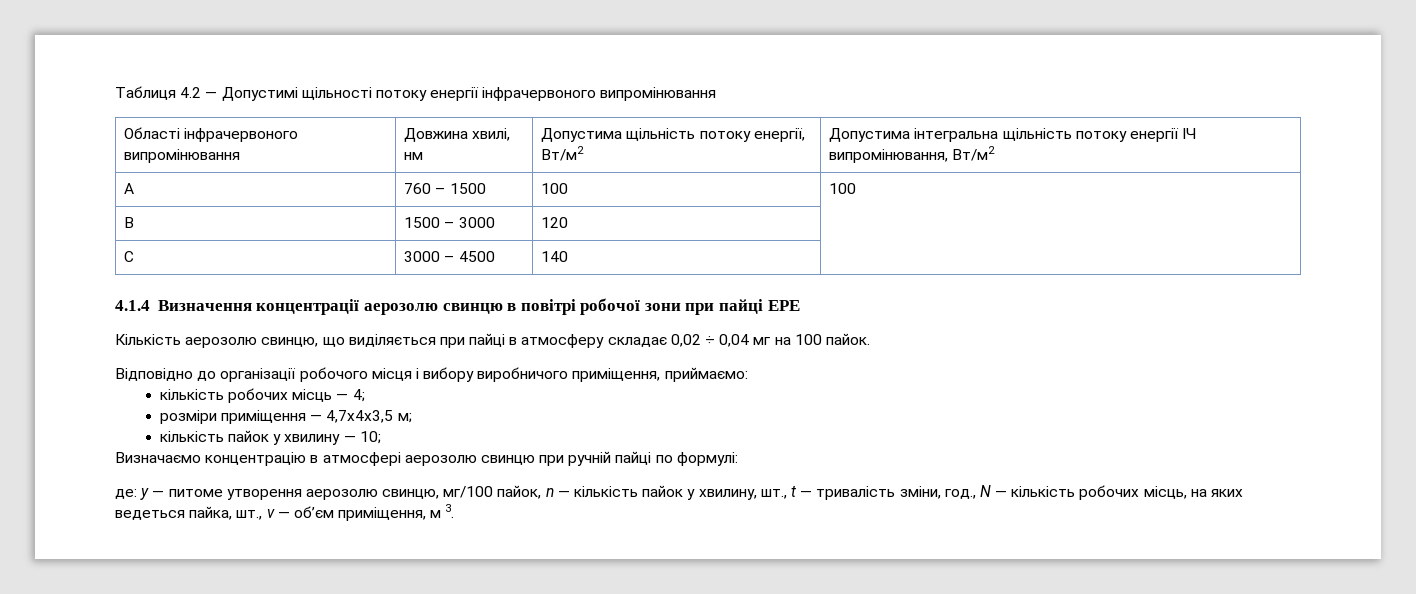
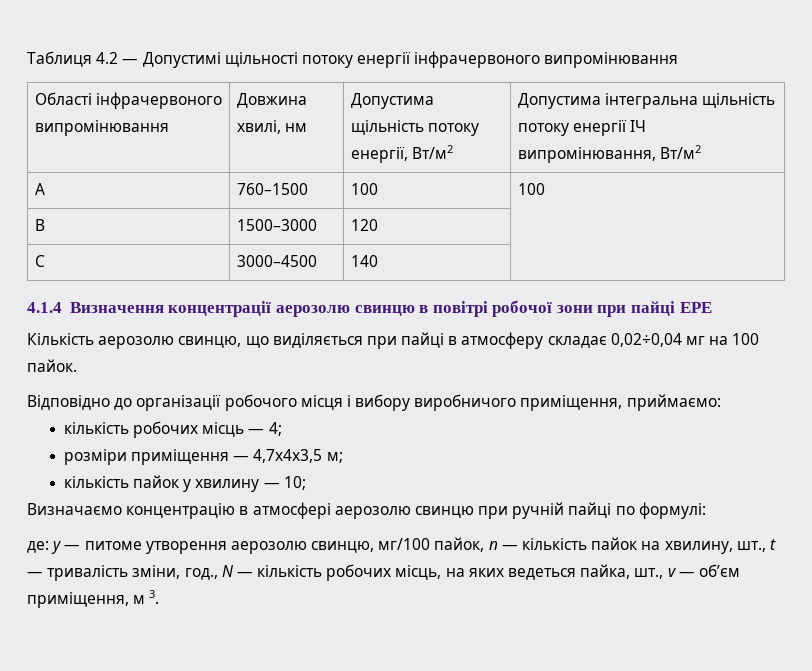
- А | 760 – 1500 | 100 | 100
+ А | 760–1500 | 100 | 100
- В | 1500 – 3000 | 120 |
+ В | 1500–3000 | 120 |
- С | 3000 – 4500 | 140 |
+ С | 3000–4500 | 140 |
- Кількість аерозолю свинцю, що виділяється при пайці в атмосферу складає 0,02 ÷ 0,04 мг на 100 пайок.
+ Кількість аерозолю свинцю, що виділяється при пайці в атмосферу складає 0,02÷0,04 мг на 100 пайок.
- де: y — питоме утворення аерозолю свинцю, мг/100 пайок, n — кількість пайок у хвилину, шт., t — тривалість зміни, год., N — кількість робочих місць, на яких ведеться пайка, шт., v — об’єм приміщення, м 3.
+ де: y — питоме утворення аерозолю свинцю, мг/100 пайок, n — кількість пайок на хвилину, шт., t — тривалість зміни, год., N — кількість робочих місць, на яких ведеться пайка, шт., v — об’єм приміщення, м 3.

